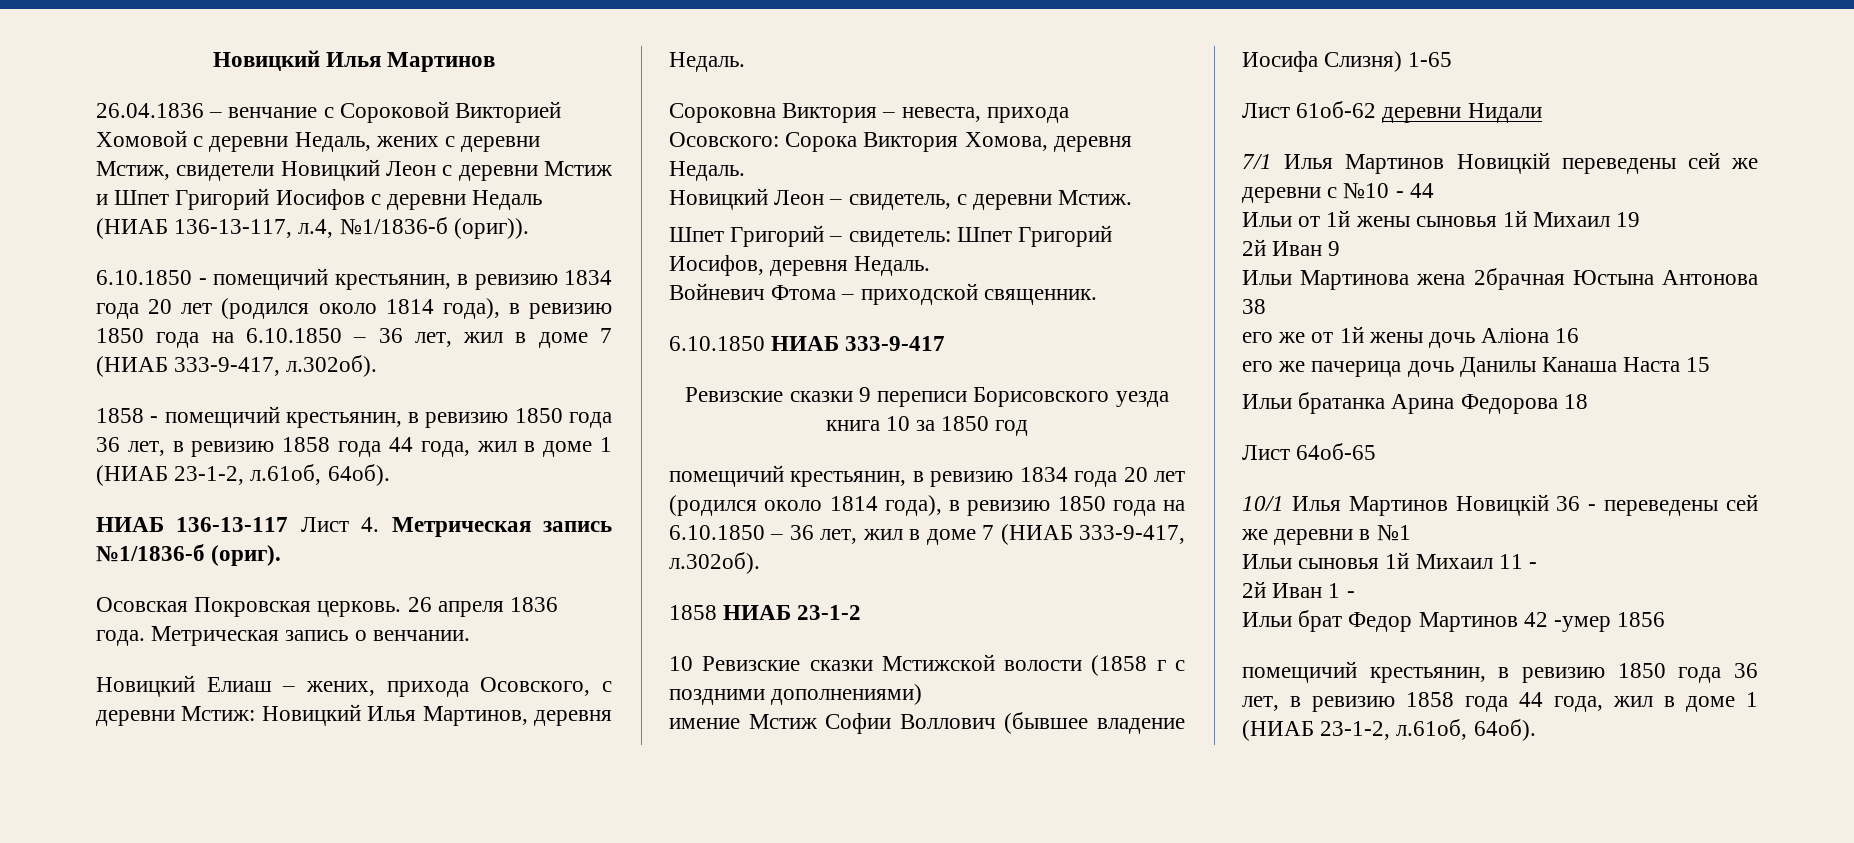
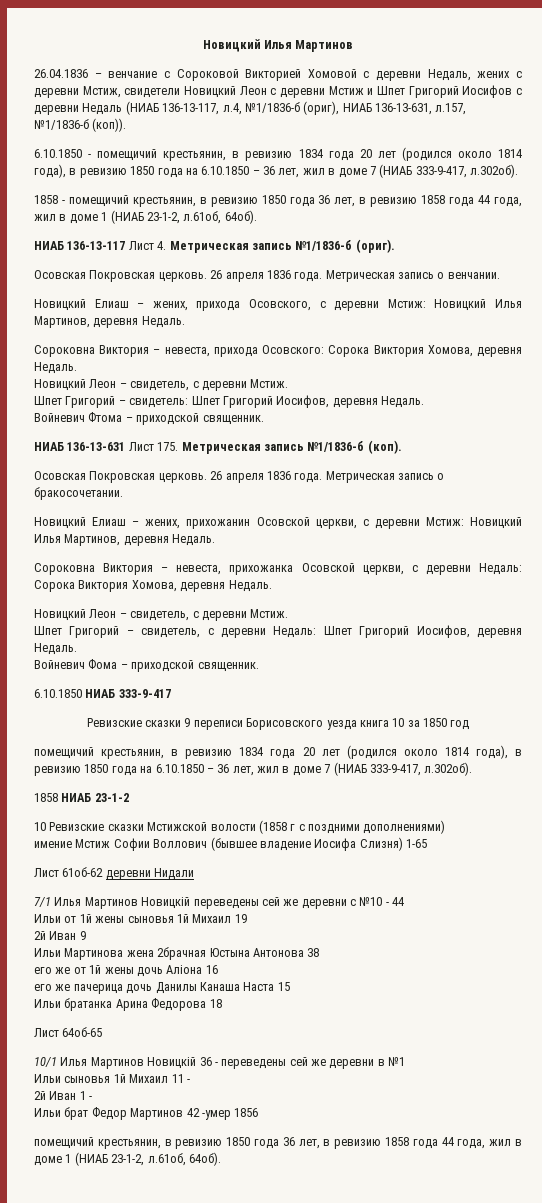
- 26.04.1836 – венчание с Сороковой Викторией Хомовой с деревни Недаль, жених с деревни Мстиж, свидетели Новицкий Леон с деревни Мстиж и Шпет Григорий Иосифов с деревни Недаль (НИАБ 136-13-117, л.4, №1/1836-б (ориг)).
+ 26.04.1836 – венчание с Сороковой Викторией Хомовой с деревни Недаль, жених с деревни Мстиж, свидетели Новицкий Леон с деревни Мстиж и Шпет Григорий Иосифов с деревни Недаль (НИАБ 136-13-117, л.4, №1/1836-б (ориг), НИАБ 136-13-631, л.157, №1/1836-б (коп)).
+ НИАБ 136-13-631 Лист 175. Метрическая запись №1/1836-б (коп).
+ Осовская Покровская церковь. 26 апреля 1836 года. Метрическая запись о бракосочетании.
+ Новицкий Елиаш – жених, прихожанин Осовской церкви, с деревни Мстиж: Новицкий Илья Мартинов, деревня Недаль.
+ Сороковна Виктория – невеста, прихожанка Осовской церкви, с деревни Недаль: Сорока Виктория Хомова, деревня Недаль.
+ Новицкий Леон – свидетель, с деревни Мстиж.
+ Шпет Григорий – свидетель, с деревни Недаль: Шпет Григорий Иосифов, деревня Недаль.
+ Войневич Фома – приходской священник.

